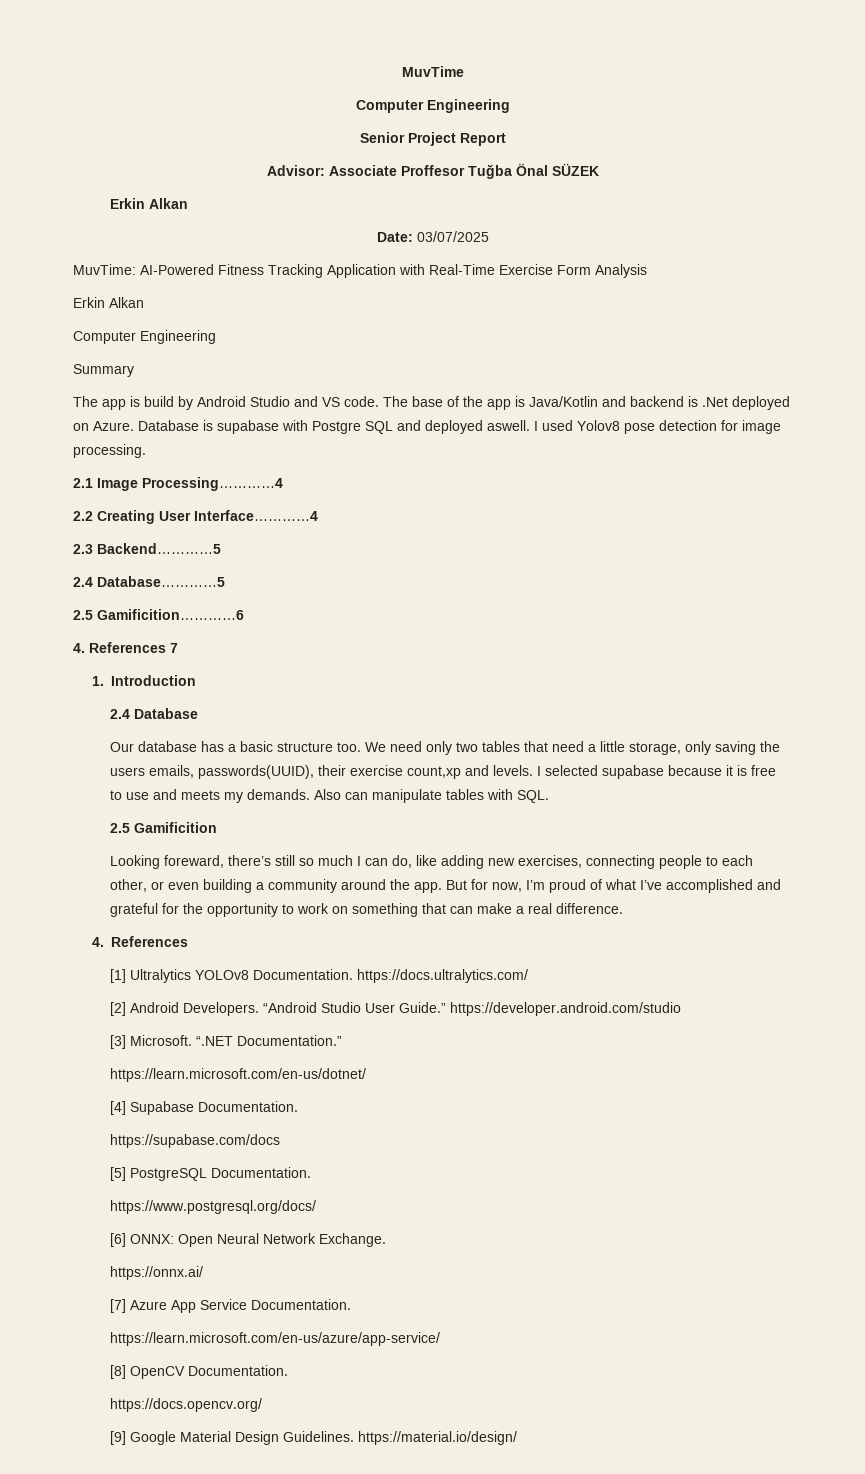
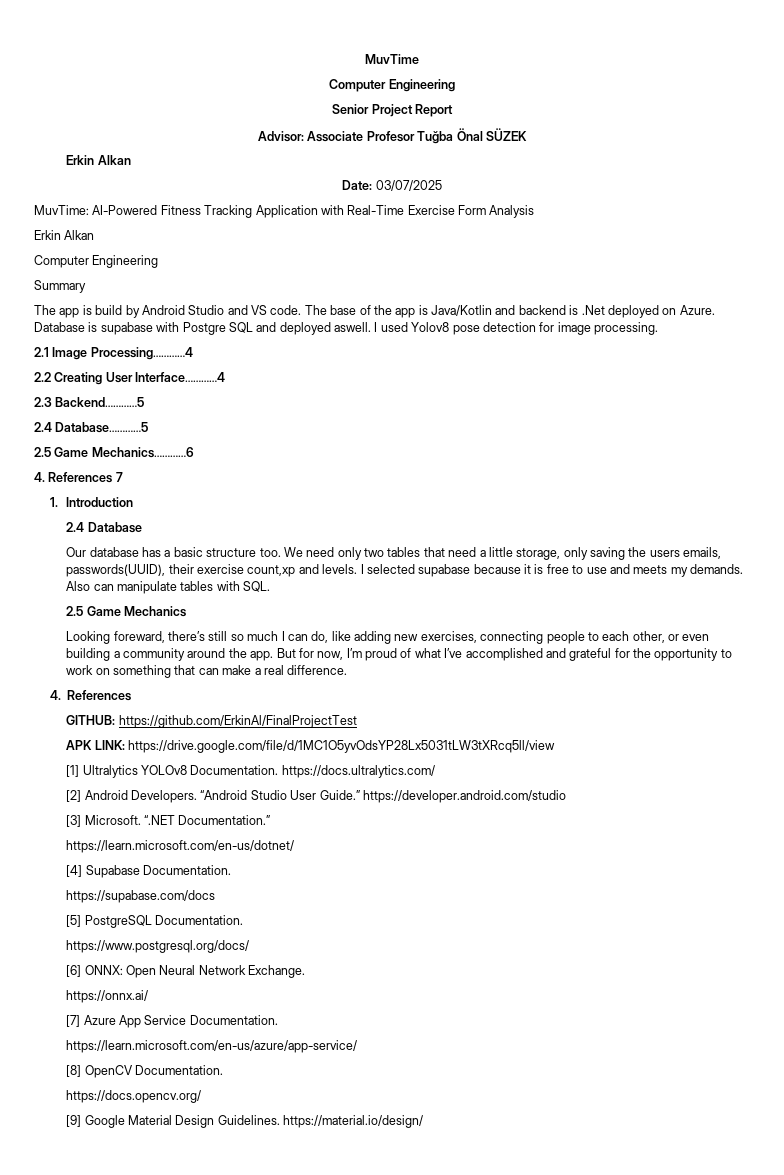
- Advisor: Associate Proffesor Tuğba Önal SÜZEK
+ Advisor: Associate Profesor Tuğba Önal SÜZEK
- 2.5 Gamificition…………6
+ 2.5 Game Mechanics…………6
- 2.5 Gamificition
+ 2.5 Game Mechanics
+ GITHUB: https://github.com/ErkinAl/FinalProjectTest
+ APK LINK: https://drive.google.com/file/d/1MC1O5yvOdsYP28Lx5031tLW3tXRcq5ll/view

